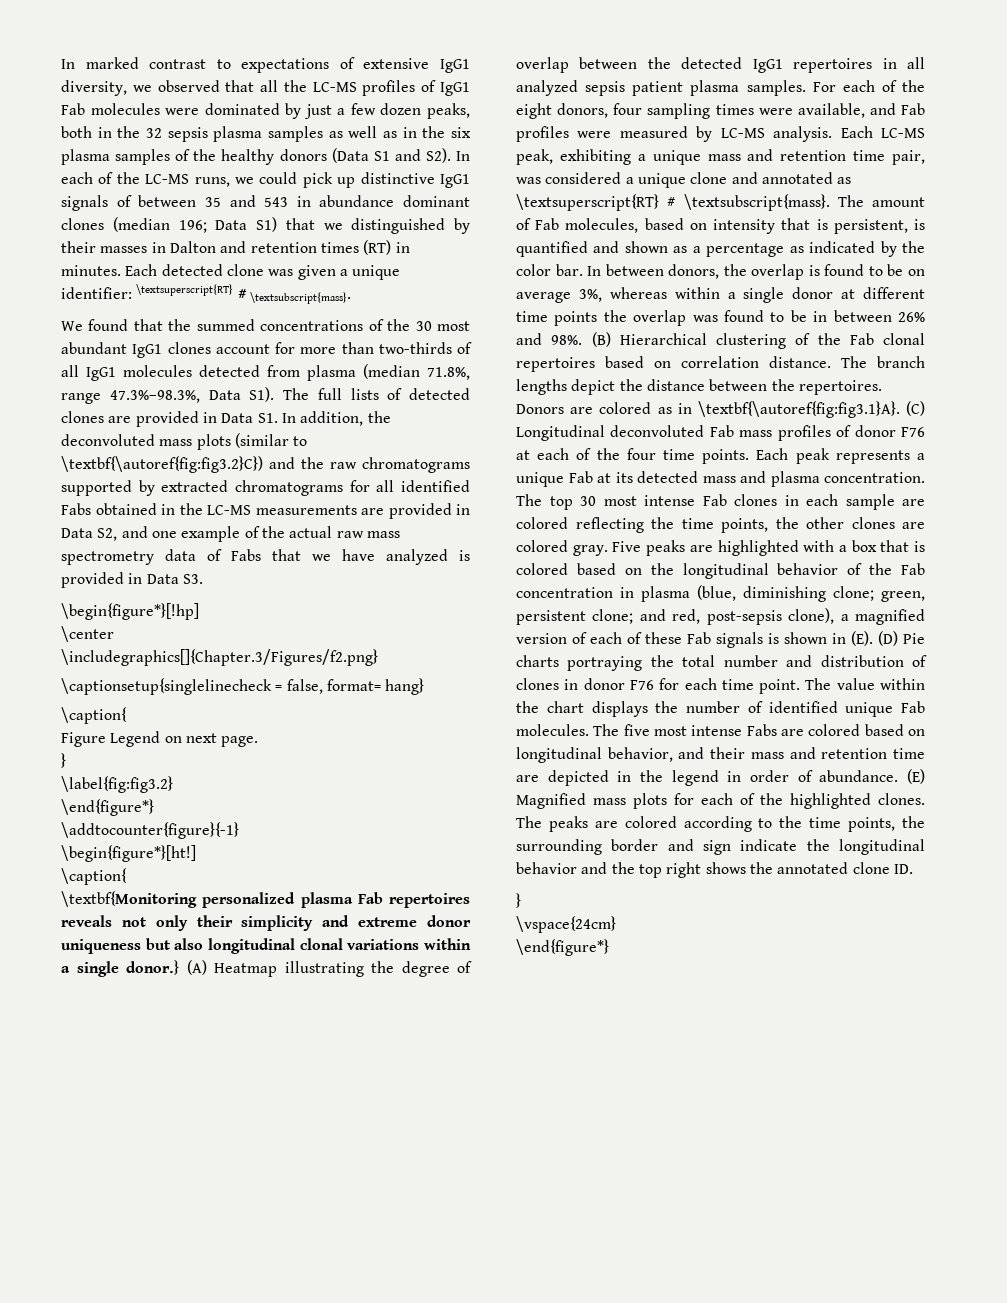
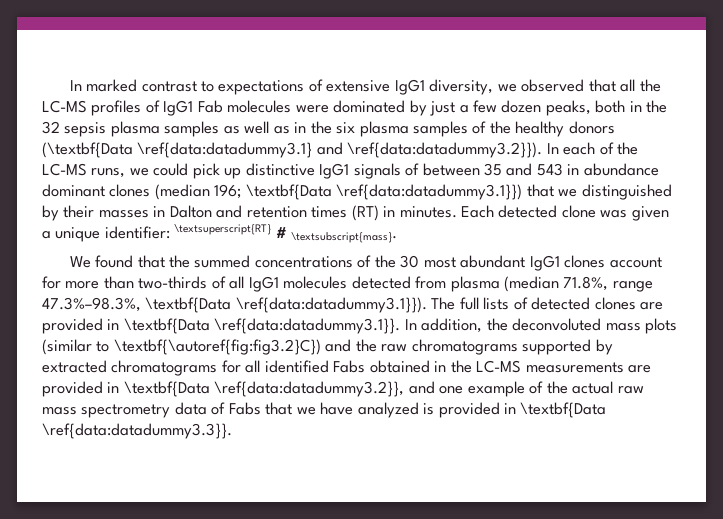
- In marked contrast to expectations of extensive IgG1 diversity, we observed that all the LC-MS profiles of IgG1 Fab molecules were dominated by just a few dozen peaks, both in the 32 sepsis plasma samples as well as in the six plasma samples of the healthy donors (Data S1 and S2). In each of the LC-MS runs, we could pick up distinctive IgG1 signals of between 35 and 543 in abundance dominant clones (median 196;
+ In marked contrast to expectations of extensive IgG1 diversity, we observed that all the LC-MS profiles of IgG1 Fab molecules were dominated by just a few dozen peaks, both in the 32 sepsis plasma samples as well as in the six plasma samples of the healthy donors (\textbf{Data \ref{data:datadummy3.1} and \ref{data:datadummy3.2}}). In each of the LC-MS runs, we could pick up distinctive IgG1 signals of between 35 and 543 in abundance dominant clones (median 196;
- Data S1) that we distinguished by their masses in Dalton and retention times (RT) in minutes.
+ \textbf{Data \ref{data:datadummy3.1}}) that we distinguished by their masses in Dalton and retention times (RT) in minutes.
- We found that the summed concentrations of the 30 most abundant IgG1 clones account for more than two-thirds of all IgG1 molecules detected from plasma (median 71.8%, range 47.3%–98.3%, Data S1). The full lists of detected clones are provided in Data S1. In addition, the deconvoluted mass plots (similar to \textbf{\autoref{fig:fig3.2}C}) and the raw chromatograms supported by extracted chromatograms for all identified Fabs obtained in the LC-MS measurements are provided in Data S2, and one example of the actual raw mass spectrometry data of Fabs that we have analyzed is provided in Data S3.
- \begin{figure*}[!hp]
- \center
- \includegraphics[]{Chapter.3/Figures/f2.png}
- \captionsetup{singlelinecheck = false, format= hang}
- \caption{
- Figure Legend on next page.
- }
- \label{fig:fig3.2}
- \end{figure*}
- \addtocounter{figure}{-1}
- \begin{figure*}[ht!]
- \caption{
- \textbf{Monitoring personalized plasma Fab repertoires reveals not only their simplicity and extreme donor uniqueness but also longitudinal clonal variations within a single donor.} (A) Heatmap illustrating the degree of overlap between the detected IgG1 repertoires in all analyzed sepsis patient plasma samples. For each of the eight donors, four sampling times were available, and Fab profiles were measured by LC-MS analysis. Each LC-MS peak, exhibiting a unique mass and retention time pair, was considered a unique clone and annotated as \textsuperscript{RT} # \textsubscript{mass}. The amount of Fab molecules, based on intensity that is persistent, is quantified and shown as a percentage as indicated by the color bar. In between donors, the overlap is found to be on average 3%, whereas within a single donor at different time points the overlap was found to be in between 26% and 98%. (B) Hierarchical clustering of the Fab clonal repertoires based on correlation distance. The branch lengths depict the distance between the repertoires. Donors are colored as in \textbf{\autoref{fig:fig3.1}A}. (C) Longitudinal deconvoluted Fab mass profiles of donor F76 at each of the four time points. Each peak represents a unique Fab at its detected mass and plasma concentration. The top 30 most intense Fab clones in each sample are colored reflecting the time points, the other clones are colored gray. Five peaks are highlighted with a box that is colored based on the longitudinal behavior of the Fab concentration in plasma (blue, diminishing clone; green, persistent clone; and red, post-sepsis clone), a magnified version of each of these Fab signals is shown in (E). (D) Pie charts portraying the total number and distribution of clones in donor F76 for each time point. The value within the chart displays the number of identified unique Fab molecules. The five most intense Fabs are colored based on longitudinal behavior, and their mass and retention time are depicted in the legend in order of abundance. (E) Magnified mass plots for each of the highlighted clones. The peaks are colored according to the time points, the surrounding border and sign indicate the longitudinal behavior and the top right shows the annotated clone ID.
- }
- \vspace{24cm}
- \end{figure*}
+ We found that the summed concentrations of the 30 most abundant IgG1 clones account for more than two-thirds of all IgG1 molecules detected from plasma (median 71.8%, range 47.3%–98.3%, \textbf{Data \ref{data:datadummy3.1}}). The full lists of detected clones are provided in \textbf{Data \ref{data:datadummy3.1}}. In addition, the deconvoluted mass plots (similar to \textbf{\autoref{fig:fig3.2}C}) and the raw chromatograms supported by extracted chromatograms for all identified Fabs obtained in the LC-MS measurements are provided in \textbf{Data \ref{data:datadummy3.2}}, and one example of the actual raw mass spectrometry data of Fabs that we have analyzed is provided in \textbf{Data \ref{data:datadummy3.3}}.

